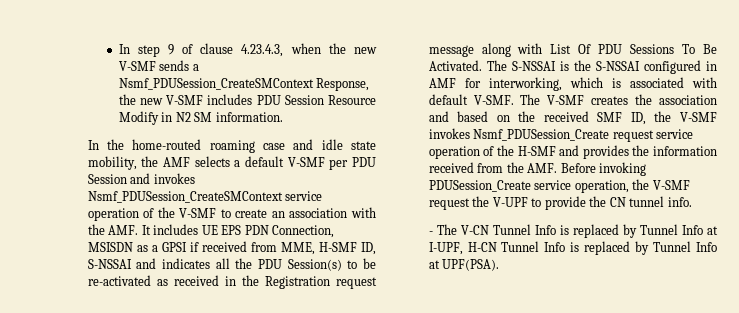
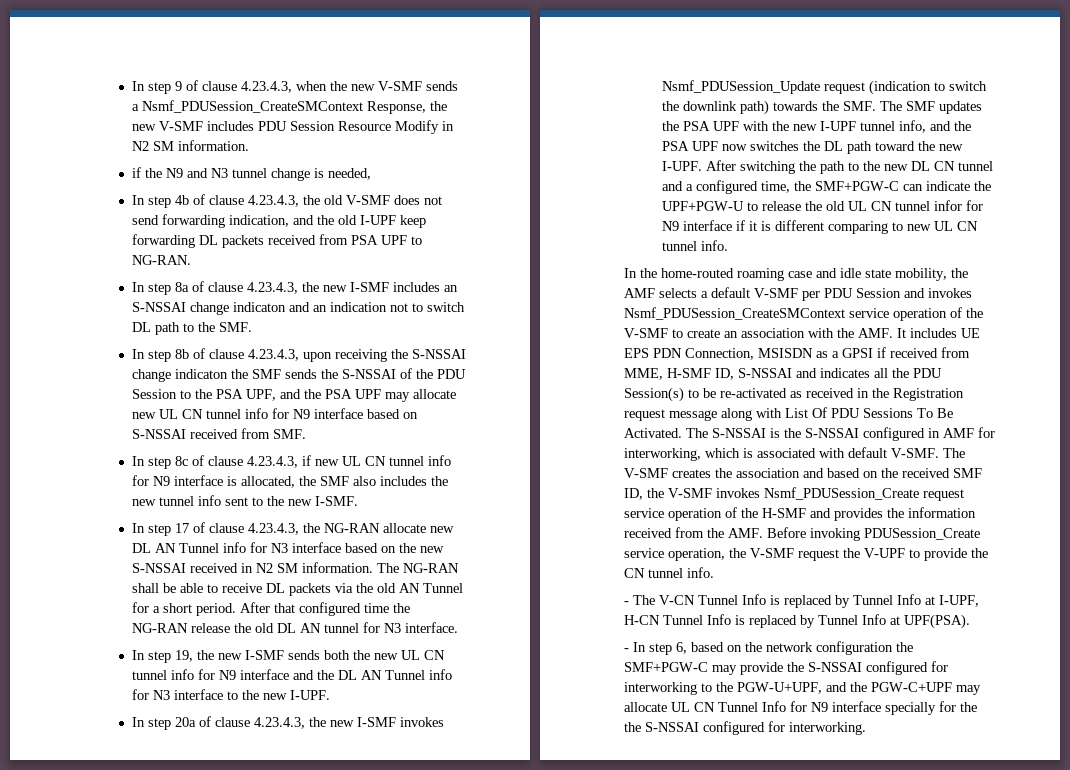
+ if the N9 and N3 tunnel change is needed,
+ In step 4b of clause 4.23.4.3, the old V-SMF does not send forwarding indication, and the old I-UPF keep forwarding DL packets received from PSA UPF to NG-RAN.
+ In step 8a of clause 4.23.4.3, the new I-SMF includes an S-NSSAI change indicaton and an indication not to switch DL path to the SMF.
+ In step 8b of clause 4.23.4.3, upon receiving the S-NSSAI change indicaton the SMF sends the S-NSSAI of the PDU Session to the PSA UPF, and the PSA UPF may allocate new UL CN tunnel info for N9 interface based on S-NSSAI received from SMF.
+ In step 8c of clause 4.23.4.3, if new UL CN tunnel info for N9 interface is allocated, the SMF also includes the new tunnel info sent to the new I-SMF.
+ In step 17 of clause 4.23.4.3, the NG-RAN allocate new DL AN Tunnel info for N3 interface based on the new S-NSSAI received in N2 SM information. The NG-RAN shall be able to receive DL packets via the old AN Tunnel for a short period. After that configured time the NG-RAN release the old DL AN tunnel for N3 interface.
+ In step 19, the new I-SMF sends both the new UL CN tunnel info for N9 interface and the DL AN Tunnel info for N3 interface to the new I-UPF.
+ In step 20a of clause 4.23.4.3, the new I-SMF invokes Nsmf_PDUSession_Update request (indication to switch the downlink path) towards the SMF. The SMF updates the PSA UPF with the new I-UPF tunnel info, and the PSA UPF now switches the DL path toward the new I-UPF. After switching the path to the new DL CN tunnel and a configured time, the SMF+PGW-C can indicate the UPF+PGW-U to release the old UL CN tunnel infor for N9 interface if it is different comparing to new UL CN tunnel info.
+ - In step 6, based on the network configuration the SMF+PGW-C may provide the S-NSSAI configured for interworking to the PGW-U+UPF, and the PGW-C+UPF may allocate UL CN Tunnel Info for N9 interface specially for the the S-NSSAI configured for interworking.

